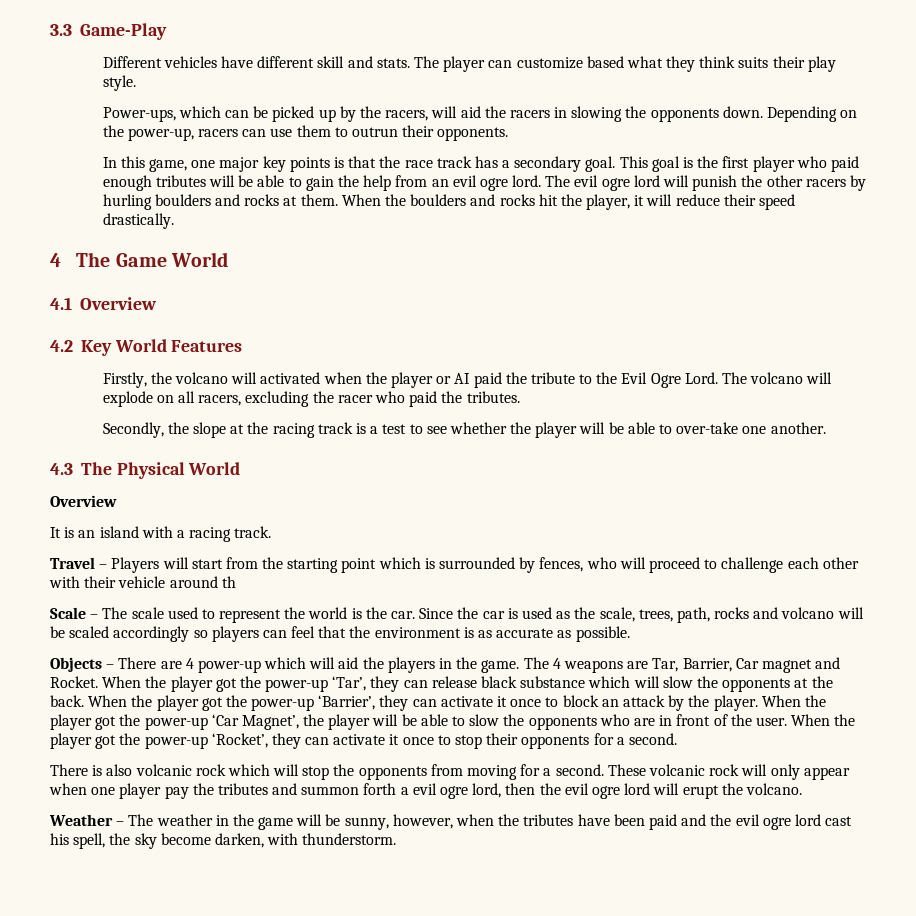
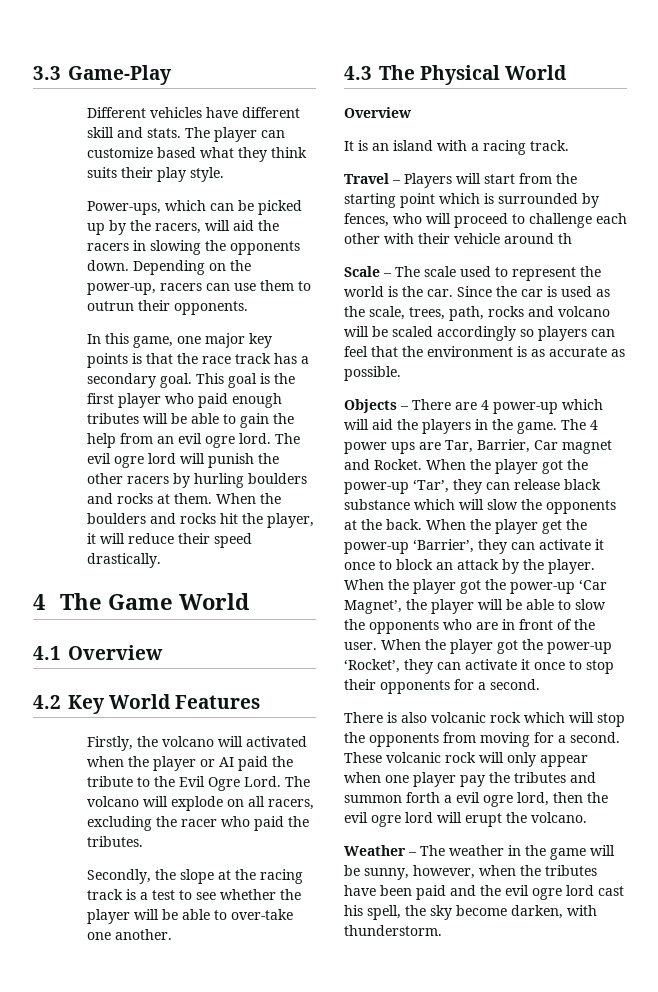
- The 4 weapons are Tar, Barrier, Car magnet and Rocket.
+ The 4 power ups are Tar, Barrier, Car magnet and Rocket.
- When the player got the power-up ‘Barrier’, they can activate it once to block an attack by the player.
+ When the player get the power-up ‘Barrier’, they can activate it once to block an attack by the player.

